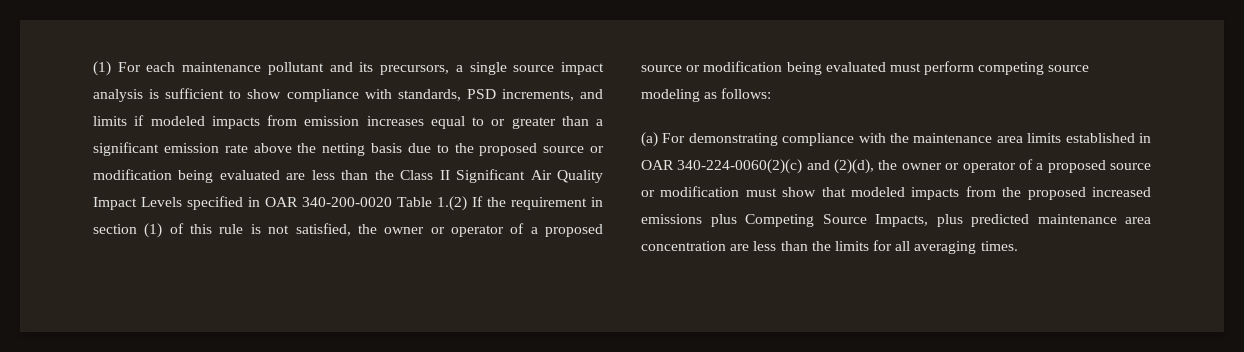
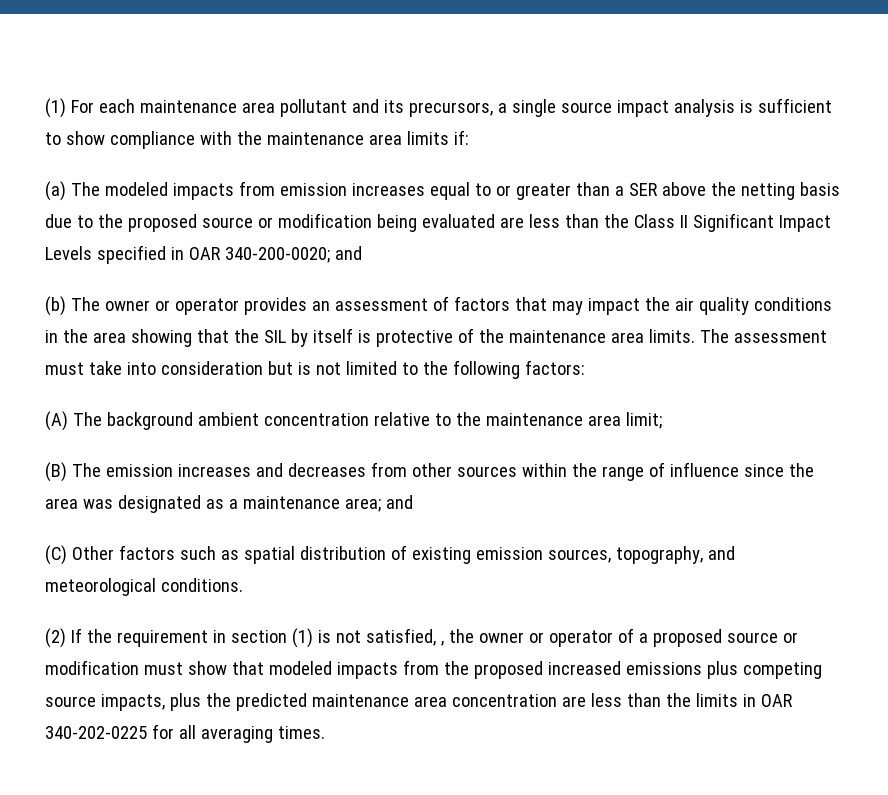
- (1) For each maintenance pollutant and its precursors, a single source impact analysis is sufficient to show compliance with standards, PSD increments, and limits if modeled impacts from emission increases equal to or greater than a significant emission rate above the netting basis due to the proposed source or modification being evaluated are less than the Class II Significant Air Quality Impact Levels specified in OAR 340-200-0020 Table 1.(2) If the requirement in section (1) of this rule is not satisfied, the owner or operator of a proposed source or modification being evaluated must perform competing source modeling as follows:
- (a) For demonstrating compliance with the maintenance area limits established in OAR 340-224-0060(2)(c) and (2)(d), the owner or operator of a proposed source or modification must show that modeled impacts from the proposed increased emissions plus Competing Source Impacts, plus predicted maintenance area concentration are less than the limits for all averaging times.
+ (1) For each maintenance area pollutant and its precursors, a single source impact analysis is sufficient to show compliance with the maintenance area limits if:
+ (a) The modeled impacts from emission increases equal to or greater than a SER above the netting basis due to the proposed source or modification being evaluated are less than the Class II Significant Impact Levels specified in OAR 340-200-0020; and
+ (b) The owner or operator provides an assessment of factors that may impact the air quality conditions in the area showing that the SIL by itself is protective of the maintenance area limits. The assessment must take into consideration but is not limited to the following factors:
+ (A) The background ambient concentration relative to the maintenance area limit;
+ (B) The emission increases and decreases from other sources within the range of influence since the area was designated as a maintenance area; and
+ (C) Other factors such as spatial distribution of existing emission sources, topography, and meteorological conditions.
+ (2) If the requirement in section (1) is not satisfied, , the owner or operator of a proposed source or modification must show that modeled impacts from the proposed increased emissions plus competing source impacts, plus the predicted maintenance area concentration are less than the limits in OAR 340-202-0225 for all averaging times.

